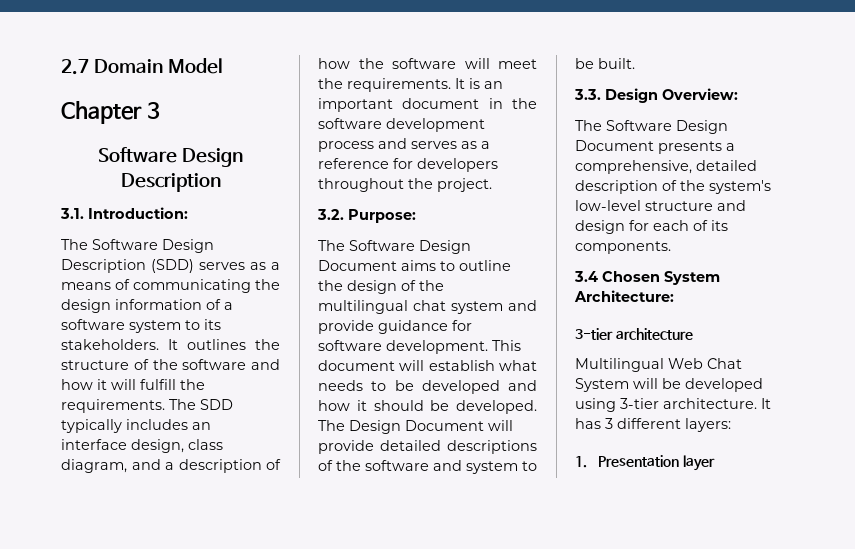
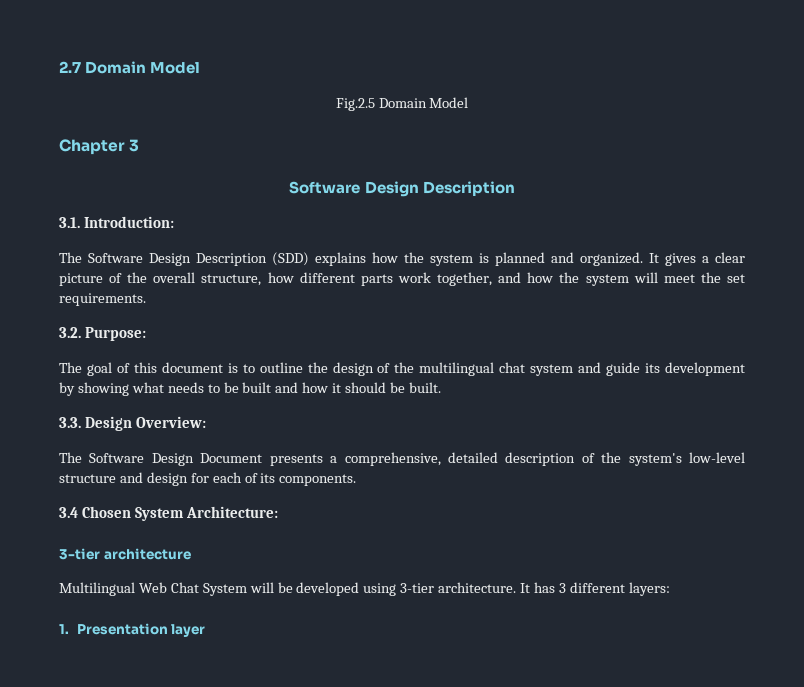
+ Fig.2.5 Domain Model
- The Software Design Description (SDD) serves as a means of communicating the design information of a software system to its stakeholders. It outlines the structure of the software and how it will fulfill the requirements. The SDD typically includes an interface design, class diagram, and a description of how the software will meet the requirements. It is an important document in the software development process and serves as a reference for developers throughout the project.
+ The Software Design Description (SDD) explains how the system is planned and organized. It gives a clear picture of the overall structure, how different parts work together, and how the system will meet the set requirements.
  3.2. Purpose:
- The Software Design Document aims to outline the design of the multilingual chat system and provide guidance for software development. This document will establish what needs to be developed and how it should be developed. The Design Document will provide detailed descriptions of the software and system to be built.
+ The goal of this document is to outline the design of the multilingual chat system and guide its development by showing what needs to be built and how it should be built.

